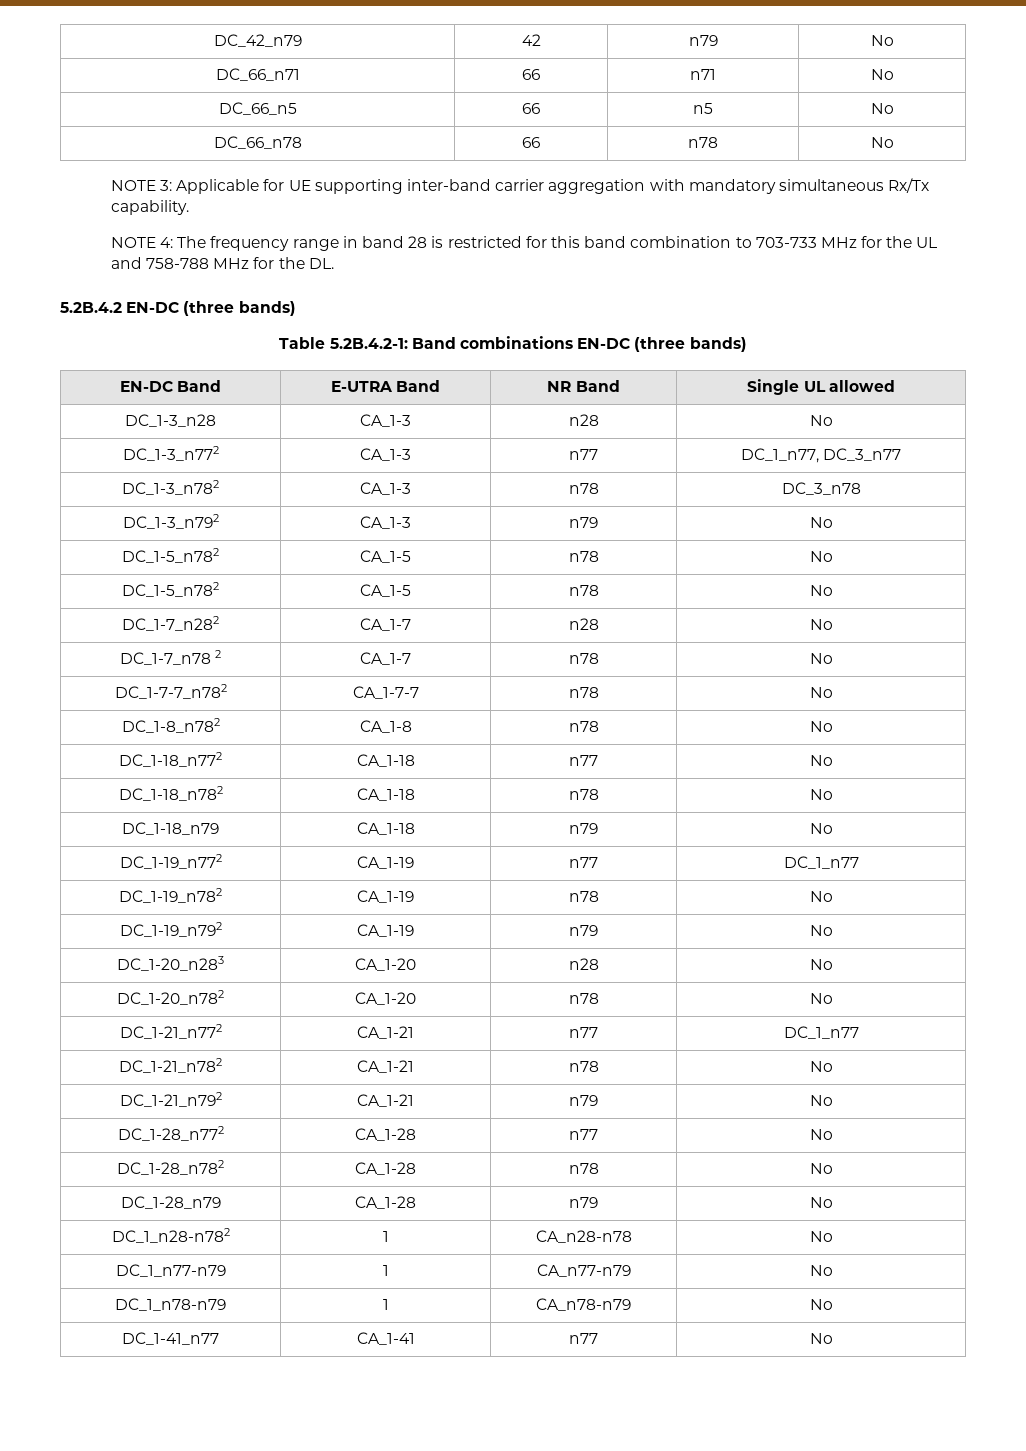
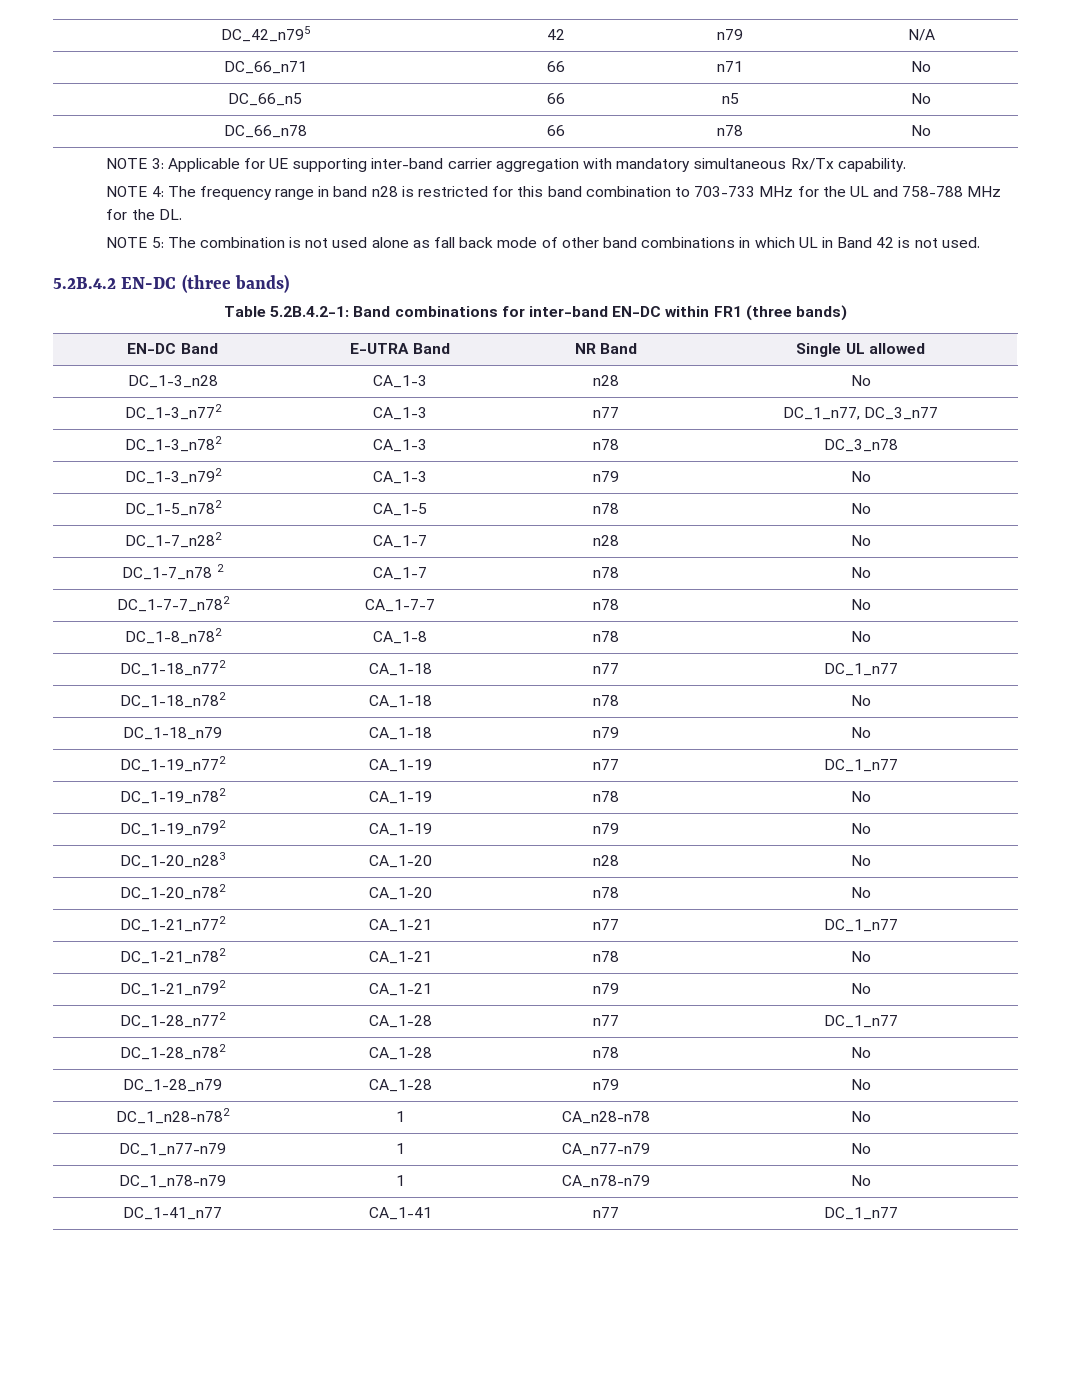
- DC_42_n79 | 42 | n79 | No
+ DC_42_n795 | 42 | n79 | N/A
- NOTE 4: The frequency range in band 28 is restricted for this band combination to 703-733 MHz for the UL and 758-788 MHz for the DL.
+ NOTE 4: The frequency range in band n28 is restricted for this band combination to 703-733 MHz for the UL and 758-788 MHz for the DL.
+ NOTE 5: The combination is not used alone as fall back mode of other band combinations in which UL in Band 42 is not used.
- Table 5.2B.4.2-1: Band combinations EN-DC (three bands)
+ Table 5.2B.4.2-1: Band combinations for inter-band EN-DC within FR1 (three bands)
  DC_1-3_n792 | CA_1-3 | n79 | No
- DC_1-5_n782 | CA_1-5 | n78 | No
- DC_1-18_n772 | CA_1-18 | n77 | No
+ DC_1-18_n772 | CA_1-18 | n77 | DC_1_n77
- DC_1-28_n772 | CA_1-28 | n77 | No
+ DC_1-28_n772 | CA_1-28 | n77 | DC_1_n77
- DC_1-41_n77 | CA_1-41 | n77 | No
+ DC_1-41_n77 | CA_1-41 | n77 | DC_1_n77

